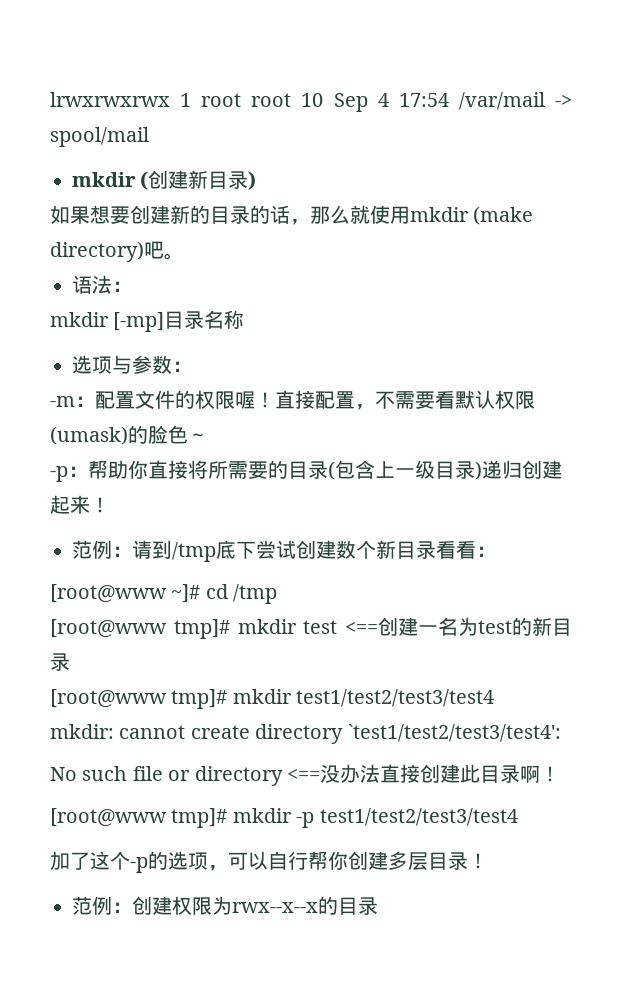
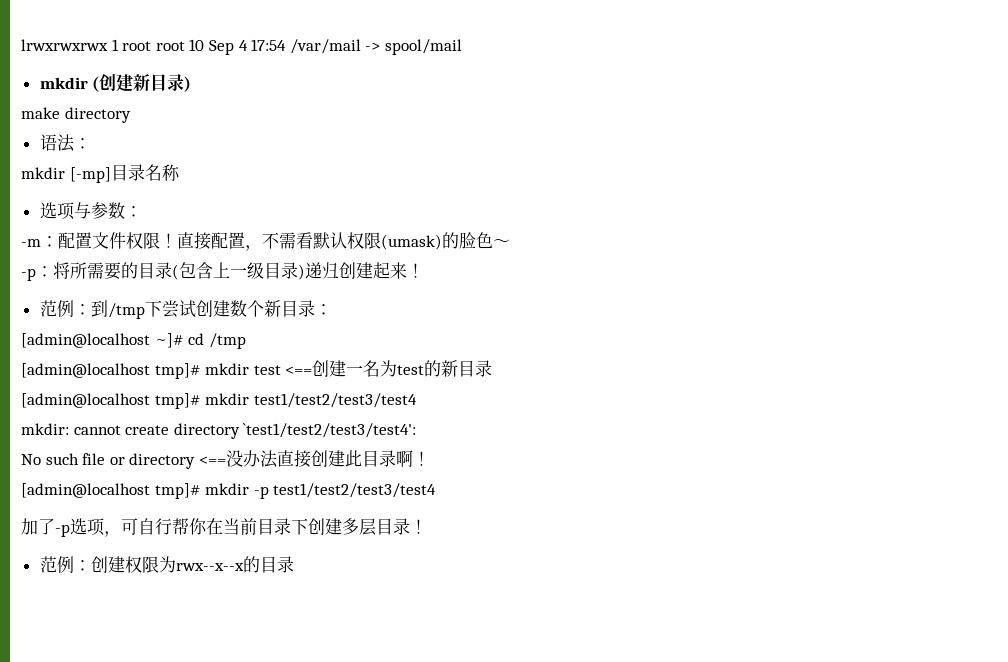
- 如果想要创建新的目录的话，那么就使用mkdir (make directory)吧。
+ make directory
- -m：配置文件的权限喔！
+ -m：配置文件权限！
- 直接配置，不需要看默认权限(umask)的脸色～
+ 直接配置，不需看默认权限(umask)的脸色～
- -p：帮助你直接将所需要的目录(包含上一级目录)递归创建起来！
+ -p：将所需要的目录(包含上一级目录)递归创建起来！
- 范例：请到/tmp底下尝试创建数个新目录看看：
- [root@www ~]# cd /tmp
+ 范例：到/tmp下尝试创建数个新目录：
+ [admin@localhost ~]# cd /tmp
- [root@www tmp]# mkdir test <==创建一名为test的新目录
+ [admin@localhost tmp]# mkdir test <==创建一名为test的新目录
- [root@www tmp]# mkdir test1/test2/test3/test4
+ [admin@localhost tmp]# mkdir test1/test2/test3/test4
- [root@www tmp]# mkdir -p test1/test2/test3/test4
+ [admin@localhost tmp]# mkdir -p test1/test2/test3/test4
- 加了这个-p的选项，可以自行帮你创建多层目录！
+ 加了-p选项，可自行帮你在当前目录下创建多层目录！

